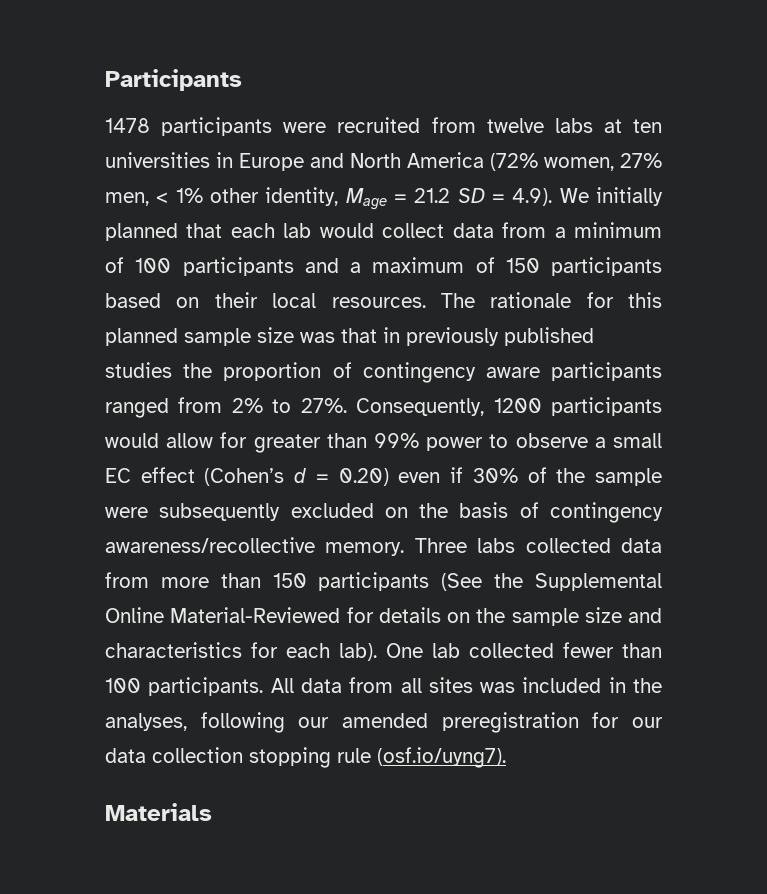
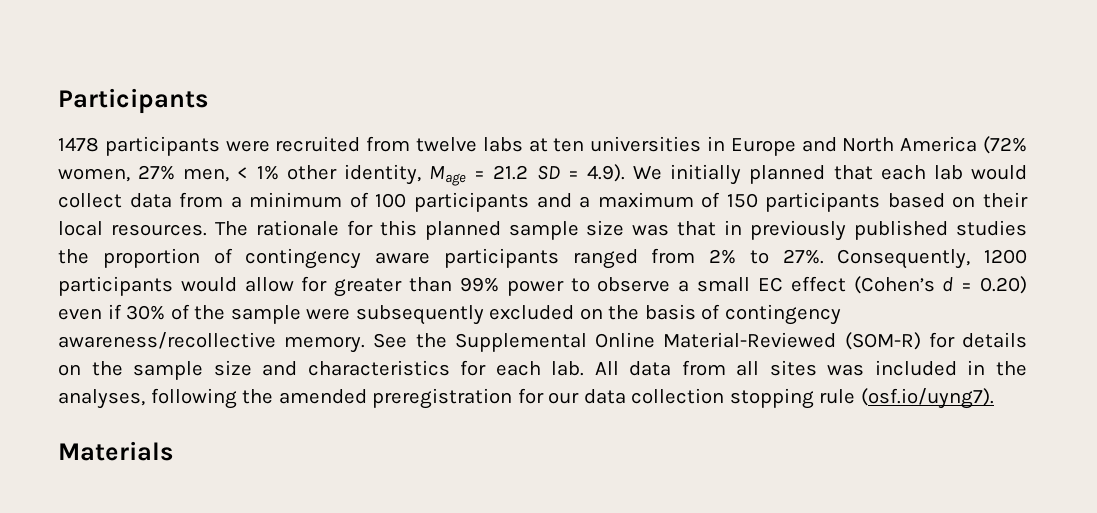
- Three labs collected data from more than 150 participants (See the Supplemental Online Material-Reviewed for details on the sample size and characteristics for each lab). One lab collected fewer than 100 participants.
+ See the Supplemental Online Material-Reviewed (SOM-R) for details on the sample size and characteristics for each lab.
- All data from all sites was included in the analyses, following our amended preregistration for our data collection stopping rule (osf.io/uyng7).
+ All data from all sites was included in the analyses, following the amended preregistration for our data collection stopping rule (osf.io/uyng7).

